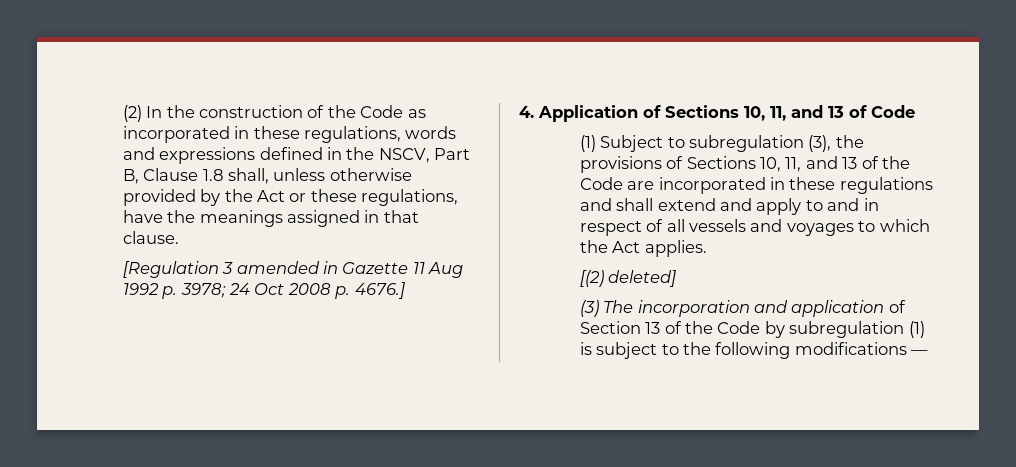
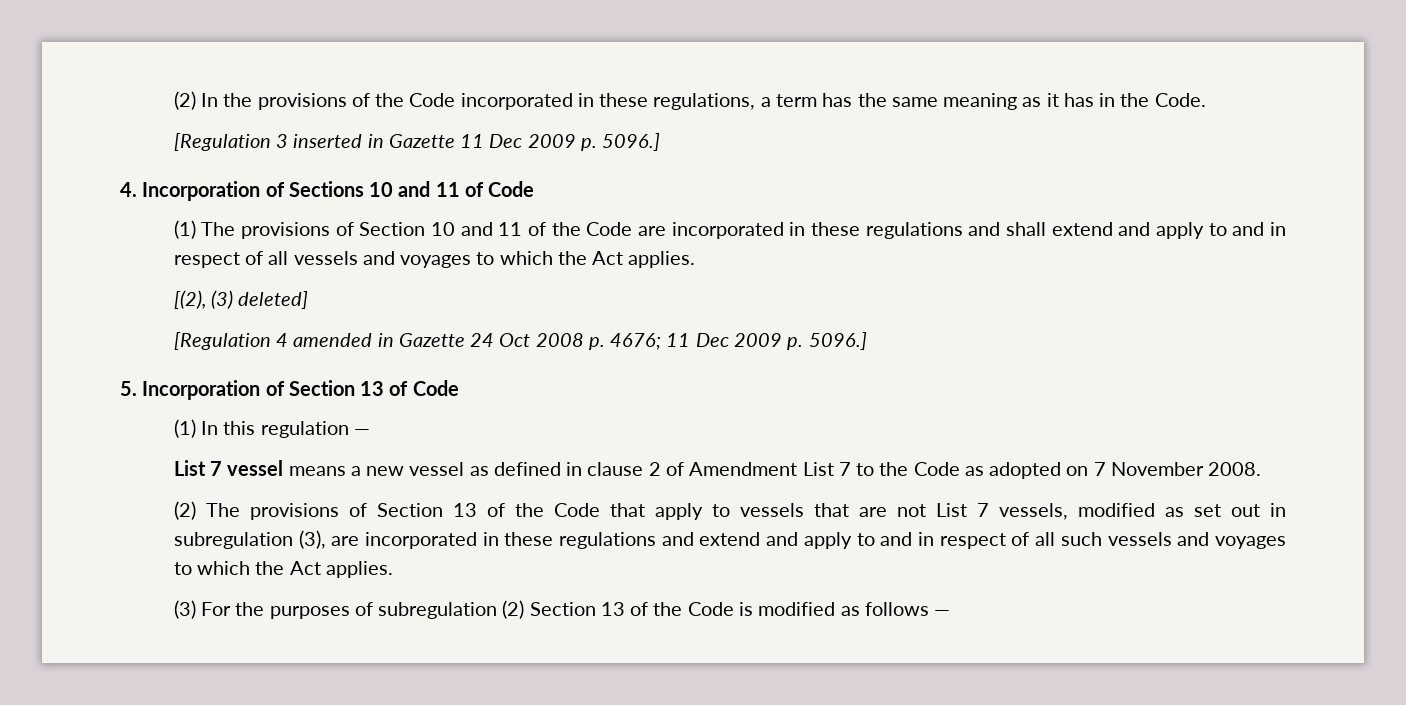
- (2) In the construction of the Code as incorporated in these regulations, words and expressions defined in the NSCV, Part B, Clause 1.8 shall, unless otherwise provided by the Act or these regulations, have the meanings assigned in that clause.
+ (2) In the provisions of the Code incorporated in these regulations, a term has the same meaning as it has in the Code.
- [Regulation 3 amended in Gazette 11 Aug 1992 p. 3978; 24 Oct 2008 p. 4676.]
+ [Regulation 3 inserted in Gazette 11 Dec 2009 p. 5096.]
- 4. Application of Sections 10, 11, and 13 of Code
- (1) Subject to subregulation (3), the provisions of Sections 10, 11, and 13 of the Code are incorporated in these regulations and shall extend and apply to and in respect of all vessels and voyages to which the Act applies.
+ 4. Incorporation of Sections 10 and 11 of Code
+ (1) The provisions of Section 10 and 11 of the Code are incorporated in these regulations and shall extend and apply to and in respect of all vessels and voyages to which the Act applies.
- [(2) deleted]
+ [(2), (3) deleted]
- (3) The incorporation and application of Section 13 of the Code by subregulation (1) is subject to the following modifications —
+ [Regulation 4 amended in Gazette 24 Oct 2008 p. 4676; 11 Dec 2009 p. 5096.]
+ 5. Incorporation of Section 13 of Code
+ (1) In this regulation —
+ List 7 vessel means a new vessel as defined in clause 2 of Amendment List 7 to the Code as adopted on 7 November 2008.
+ (2) The provisions of Section 13 of the Code that apply to vessels that are not List 7 vessels, modified as set out in subregulation (3), are incorporated in these regulations and extend and apply to and in respect of all such vessels and voyages to which the Act applies.
+ (3) For the purposes of subregulation (2) Section 13 of the Code is modified as follows —

